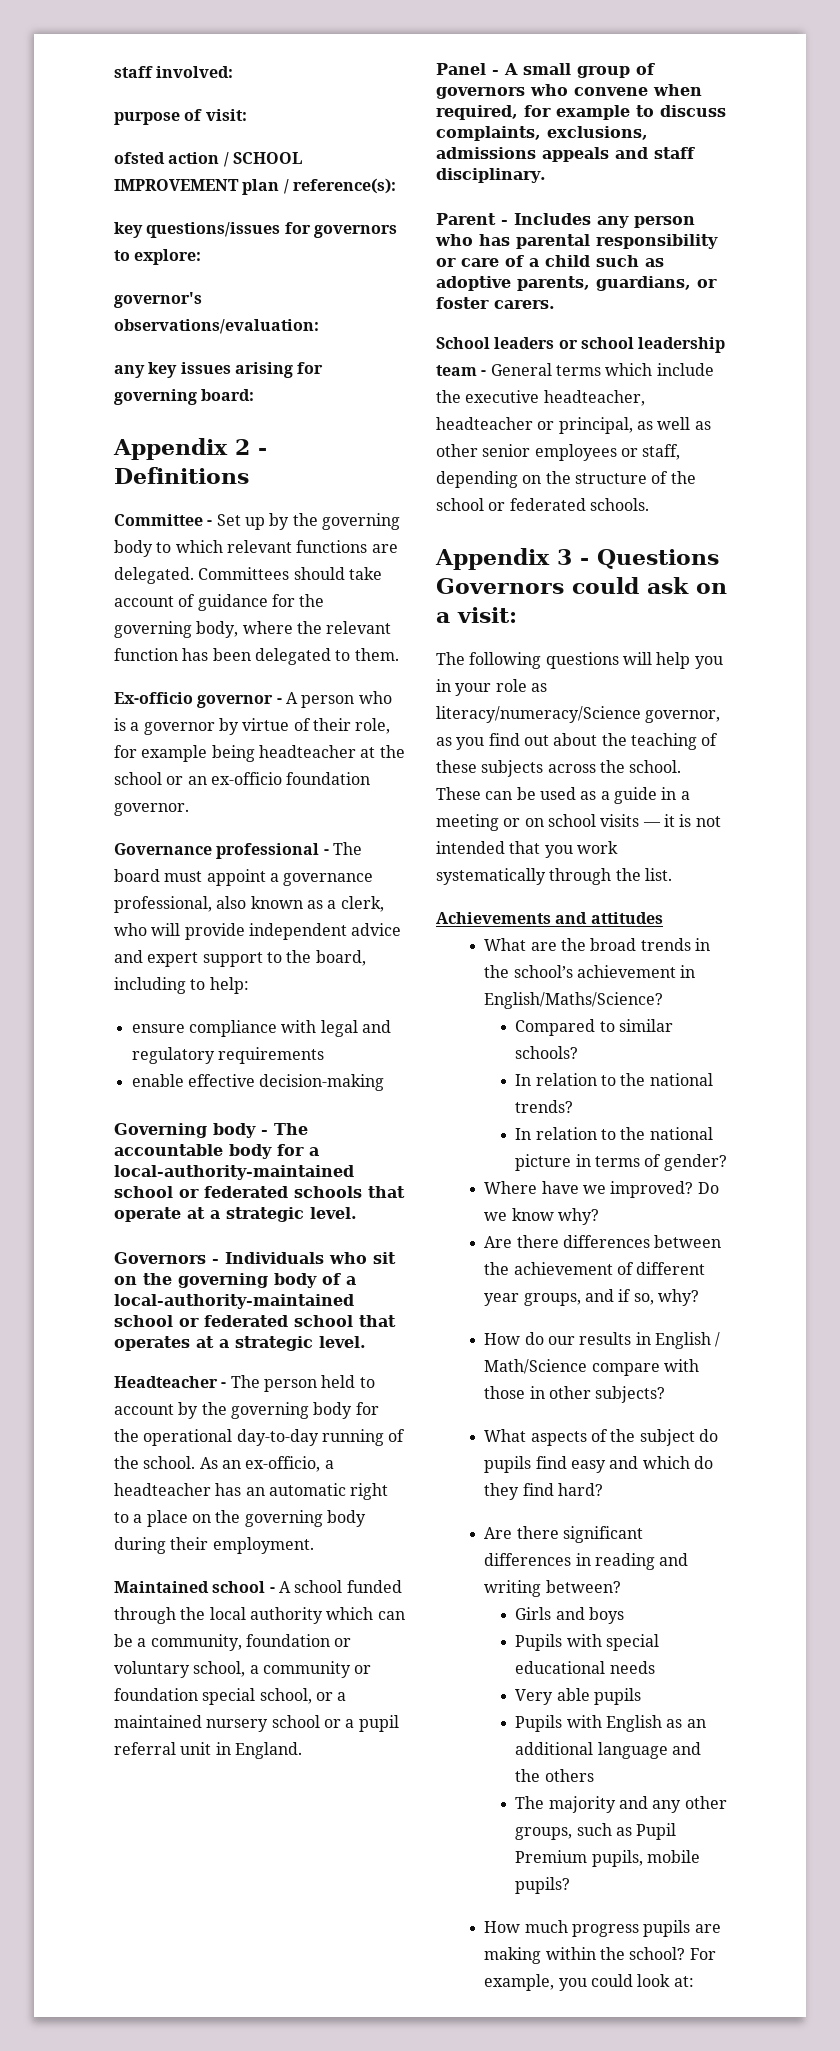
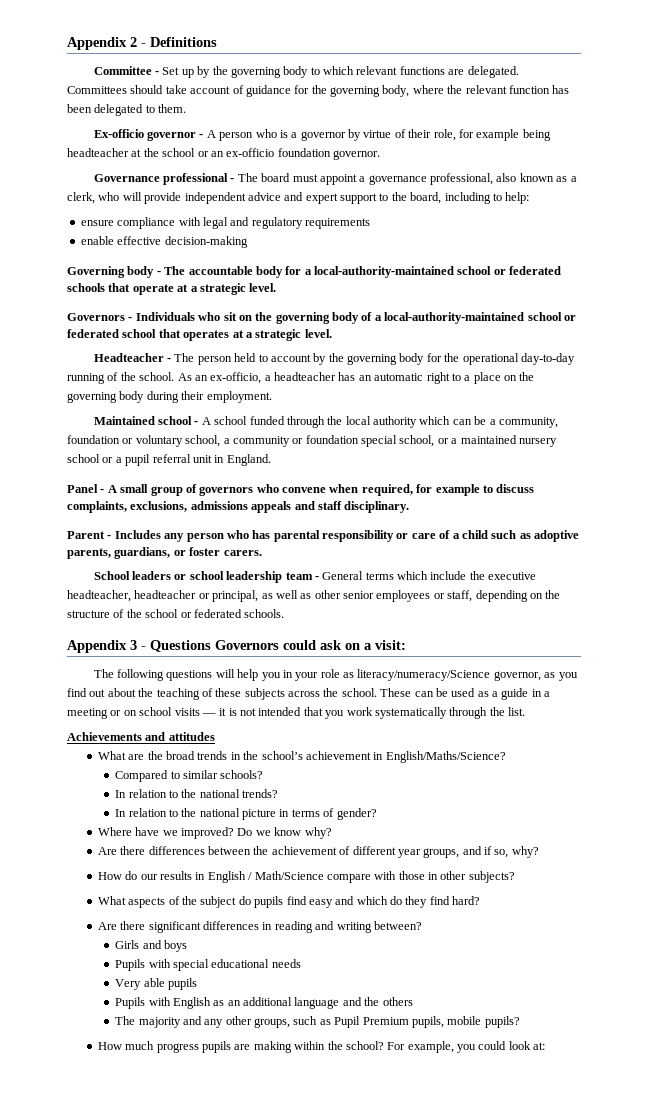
- staff involved:
- purpose of visit:
- ofsted action / SCHOOL IMPROVEMENT plan / reference(s):
- key questions/issues for governors to explore:
- governor's observations/evaluation:
- any key issues arising for governing board:

